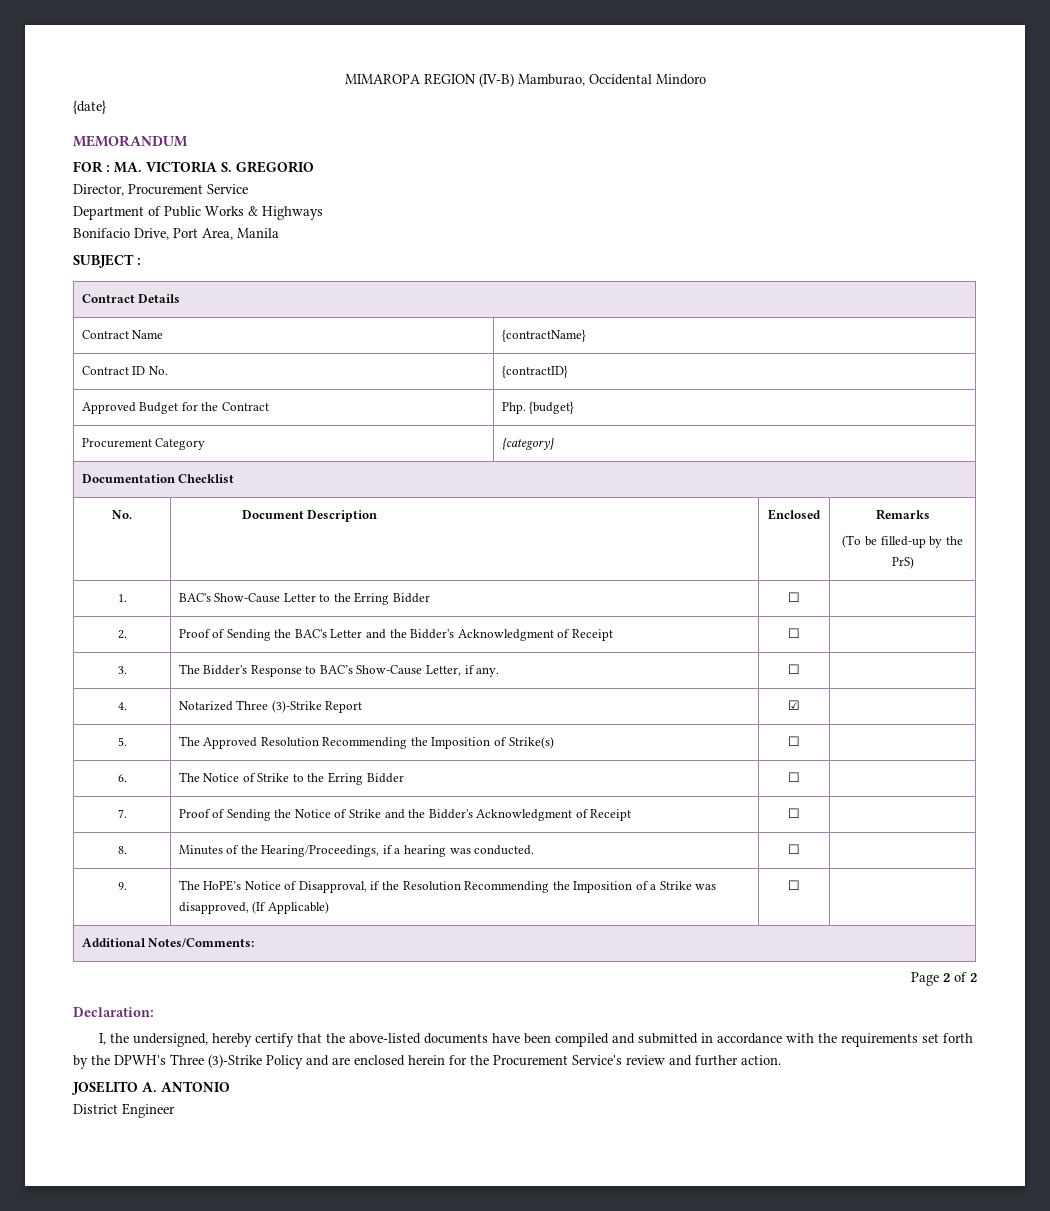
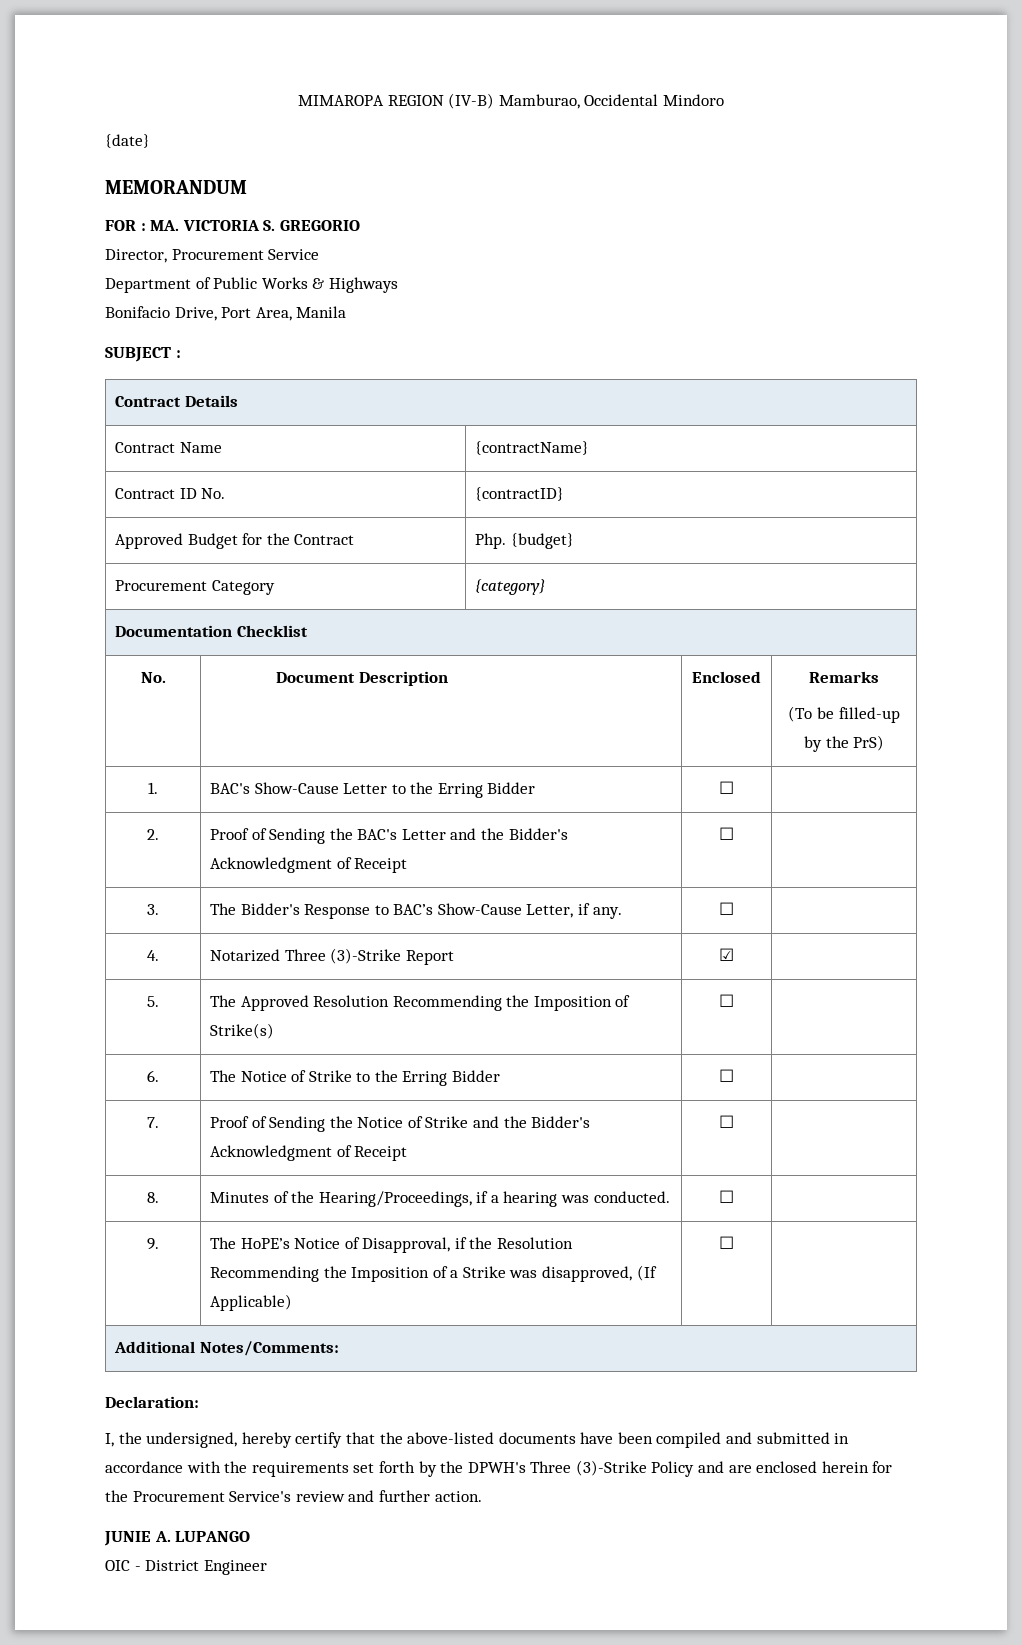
- Page 2 of 2
- JOSELITO A. ANTONIO
- District Engineer
+ JUNIE A. LUPANGO
+ OIC - District Engineer

